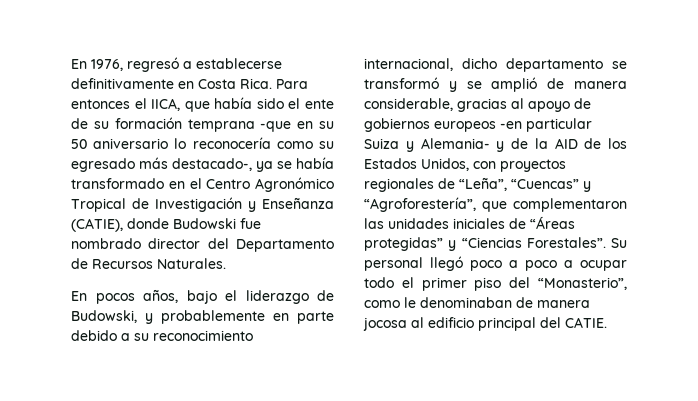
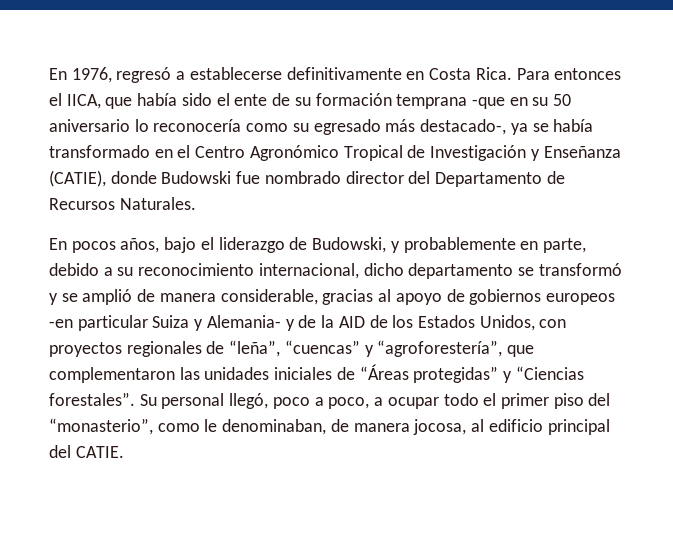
- En pocos años, bajo el liderazgo de Budowski, y probablemente en parte debido a su reconocimiento internacional, dicho departamento se transformó y se amplió de manera considerable, gracias al apoyo de gobiernos europeos -en particular Suiza y Alemania- y de la AID de los Estados Unidos, con proyectos regionales de “Leña”, “Cuencas” y “Agroforestería”, que complementaron las unidades iniciales de “Áreas protegidas” y “Ciencias Forestales”.
+ En pocos años, bajo el liderazgo de Budowski, y probablemente en parte, debido a su reconocimiento internacional, dicho departamento se transformó y se amplió de manera considerable, gracias al apoyo de gobiernos europeos -en particular Suiza y Alemania- y de la AID de los Estados Unidos, con proyectos regionales de “leña”, “cuencas” y “agroforestería”, que complementaron las unidades iniciales de “Áreas protegidas” y “Ciencias forestales”.
- Su personal llegó poco a poco a ocupar todo el primer piso del “Monasterio”, como le denominaban de manera jocosa al edificio principal del CATIE.
+ Su personal llegó, poco a poco, a ocupar todo el primer piso del “monasterio”, como le denominaban, de manera jocosa, al edificio principal del CATIE.

